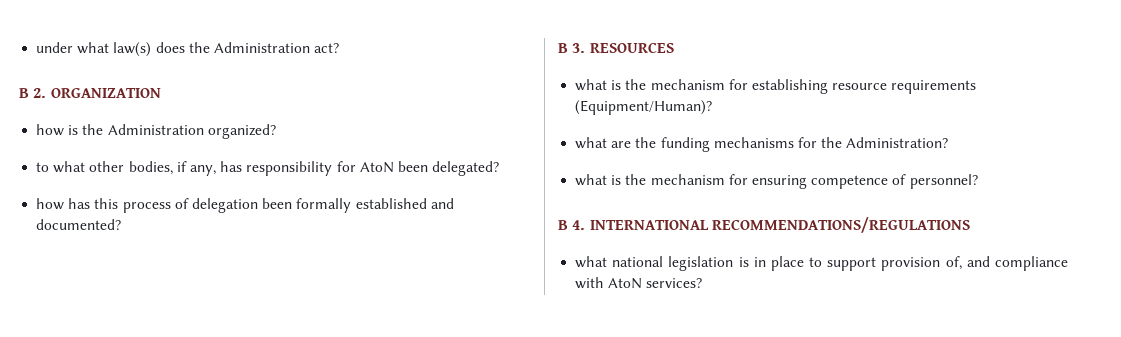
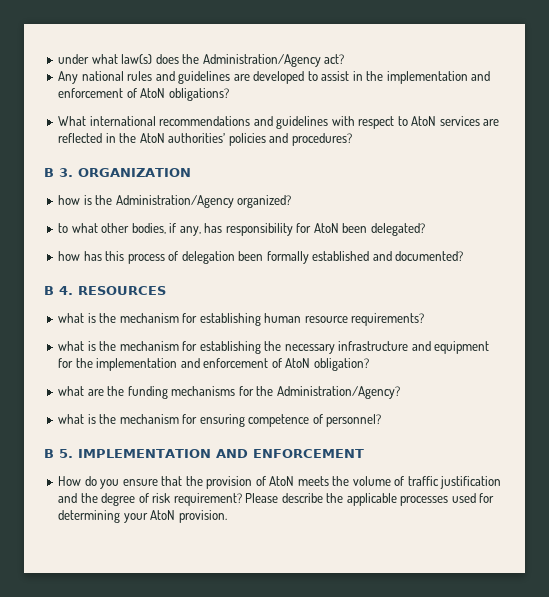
- under what law(s) does the Administration act?
+ under what law(s) does the Administration/Agency act?
- B 2. ORGANIZATION
+ Any national rules and guidelines are developed to assist in the implementation and enforcement of AtoN obligations?
+ What international recommendations and guidelines with respect to AtoN services are reflected in the AtoN authorities’ policies and procedures?
+ B 3. ORGANIZATION
- how is the Administration organized?
+ how is the Administration/Agency organized?
- B 3. RESOURCES
+ B 4. RESOURCES
- what is the mechanism for establishing resource requirements (Equipment/Human)?
+ what is the mechanism for establishing human resource requirements?
+ what is the mechanism for establishing the necessary infrastructure and equipment for the implementation and enforcement of AtoN obligation?
- what are the funding mechanisms for the Administration?
+ what are the funding mechanisms for the Administration/Agency?
- B 4. INTERNATIONAL RECOMMENDATIONS/REGULATIONS
- what national legislation is in place to support provision of, and compliance with AtoN services?
+ B 5. IMPLEMENTATION AND ENFORCEMENT
+ How do you ensure that the provision of AtoN meets the volume of traffic justification and the degree of risk requirement? Please describe the applicable processes used for determining your AtoN provision.

